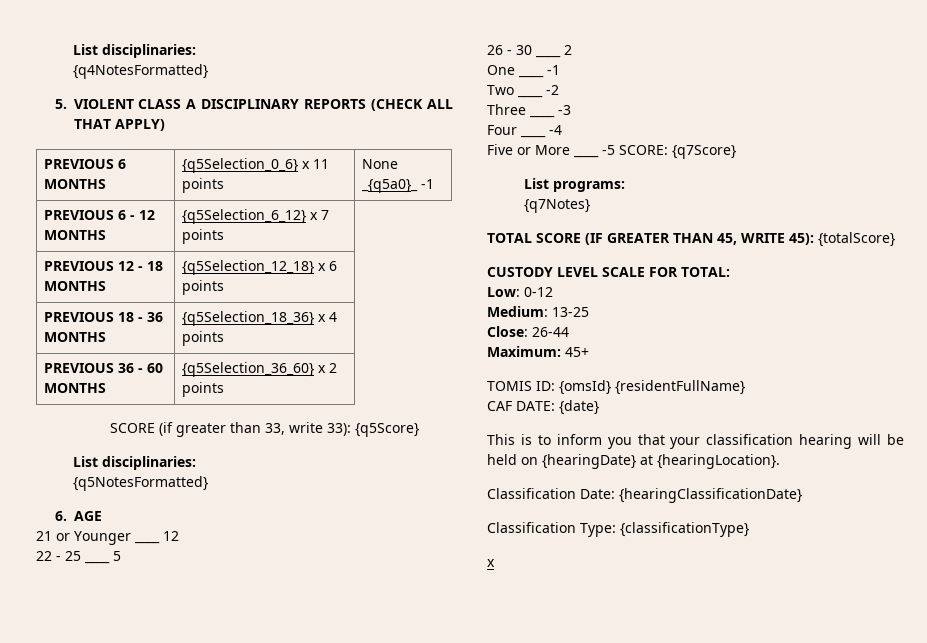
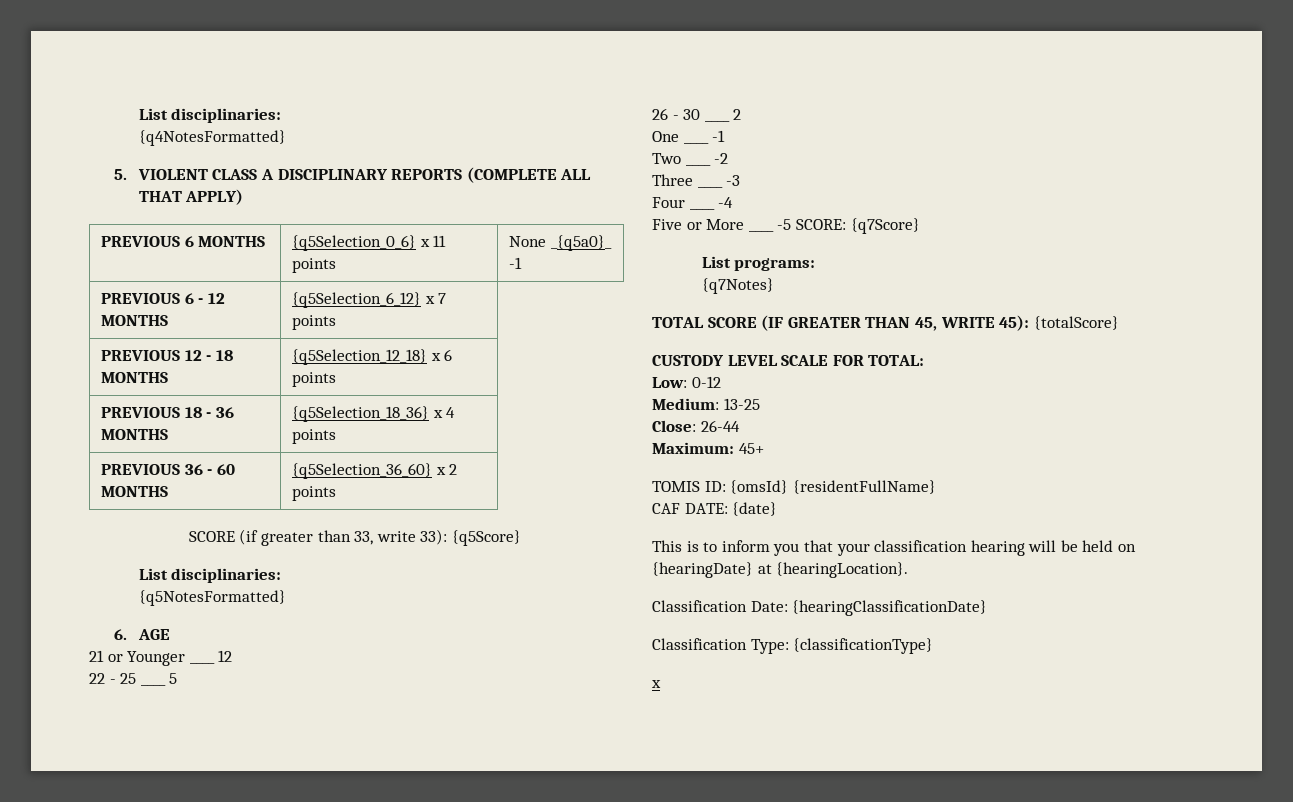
- 5. VIOLENT CLASS A DISCIPLINARY REPORTS (CHECK ALL THAT APPLY)
+ 5. VIOLENT CLASS A DISCIPLINARY REPORTS (COMPLETE ALL THAT APPLY)

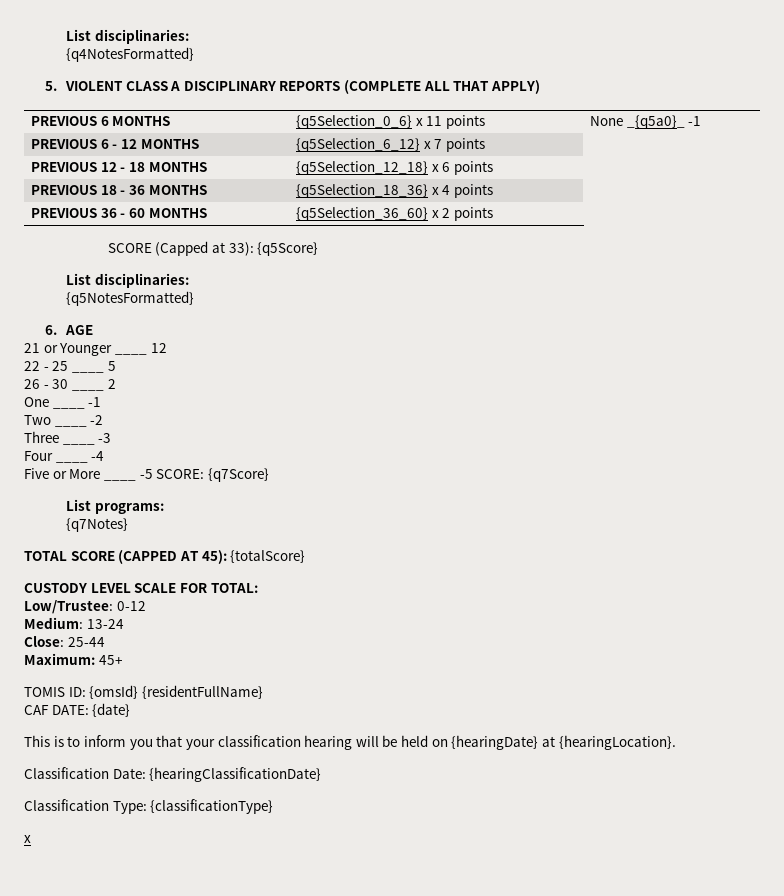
- SCORE (if greater than 33, write 33): {q5Score}
+ SCORE (Capped at 33): {q5Score}
- TOTAL SCORE (IF GREATER THAN 45, WRITE 45): {totalScore}
+ TOTAL SCORE (CAPPED AT 45): {totalScore}
- Low: 0-12
+ Low/Trustee: 0-12
- Medium: 13-25
+ Medium: 13-24
- Close: 26-44
+ Close: 25-44

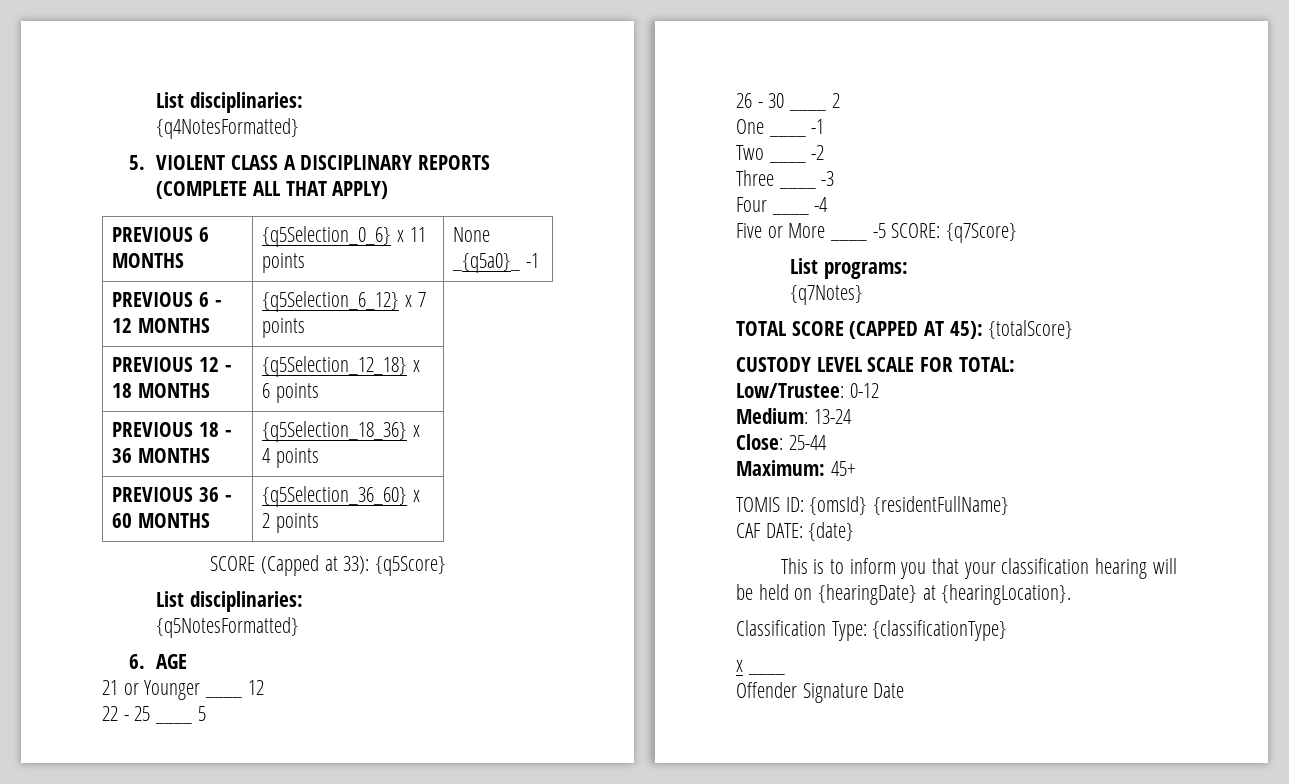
- Classification Date: {hearingClassificationDate}
  Classification Type: {classificationType}
- x
+ x ____
+ Offender Signature Date

